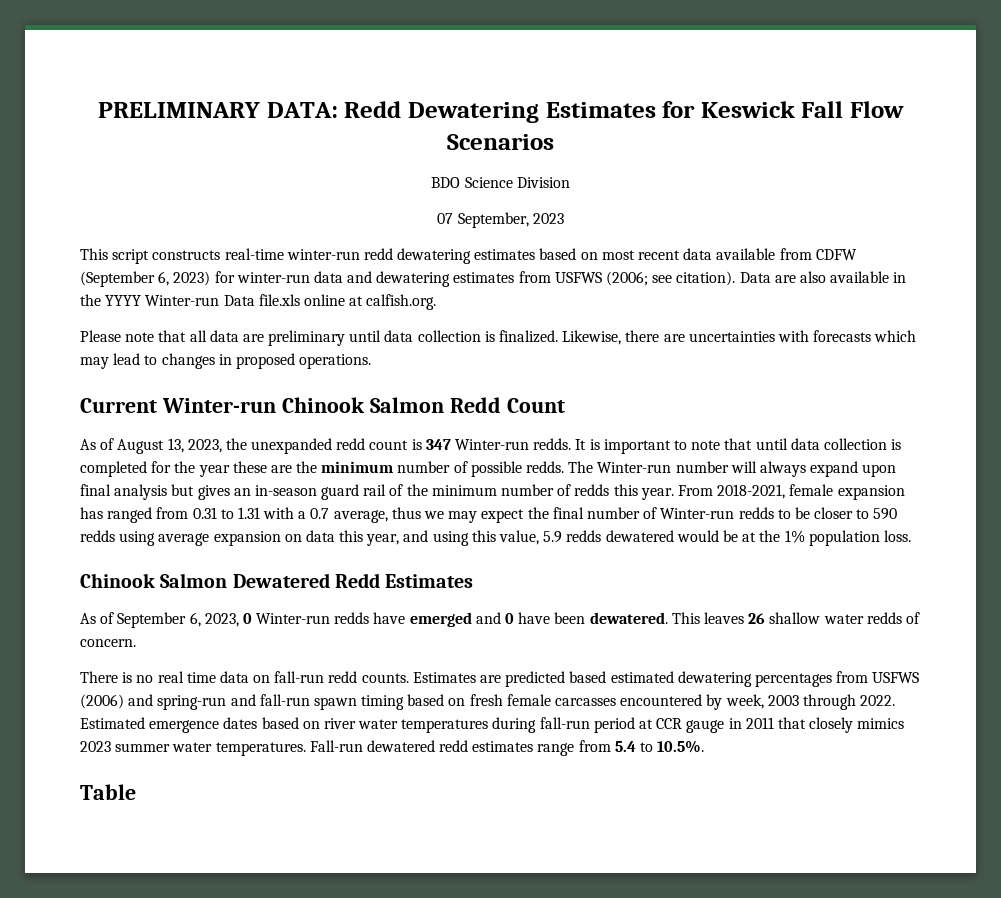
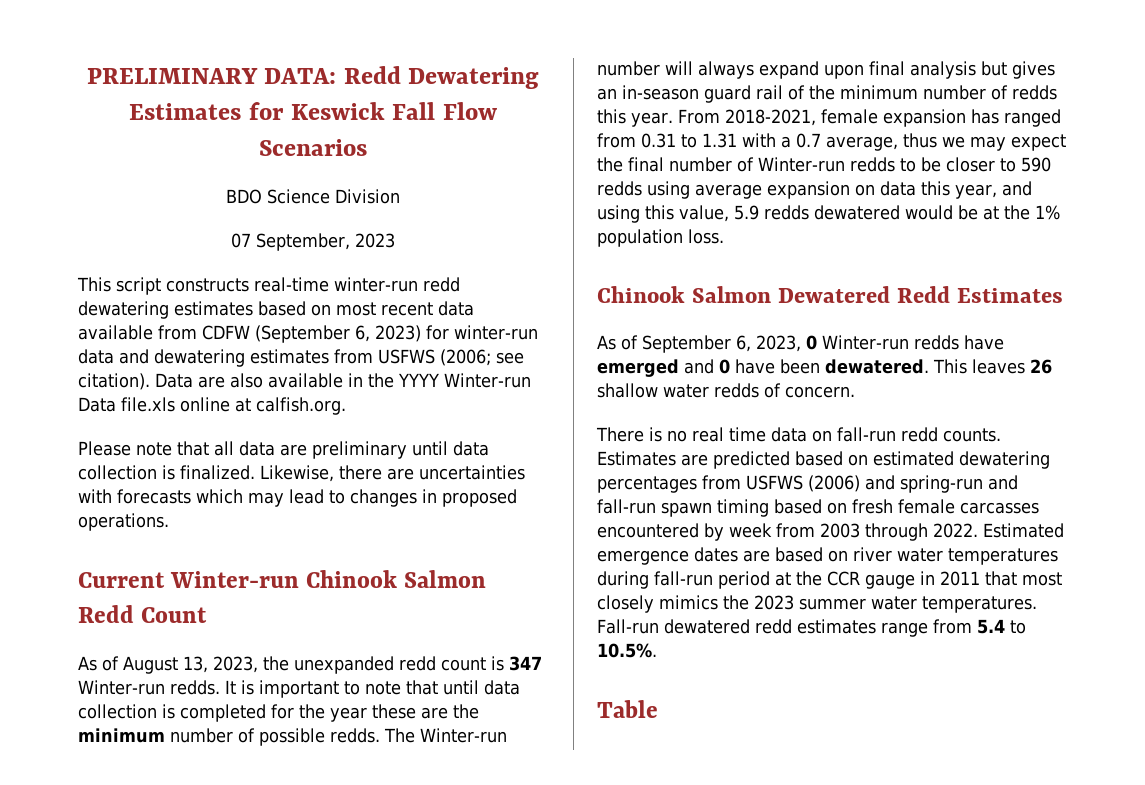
- Estimates are predicted based estimated dewatering percentages from USFWS (2006) and spring-run and fall-run spawn timing based on fresh female carcasses encountered by week, 2003 through 2022.
+ Estimates are predicted based on estimated dewatering percentages from USFWS (2006) and spring-run and fall-run spawn timing based on fresh female carcasses encountered by week from 2003 through 2022.
- Estimated emergence dates based on river water temperatures during fall-run period at CCR gauge in 2011 that closely mimics 2023 summer water temperatures.
+ Estimated emergence dates are based on river water temperatures during fall-run period at the CCR gauge in 2011 that most closely mimics the 2023 summer water temperatures.

